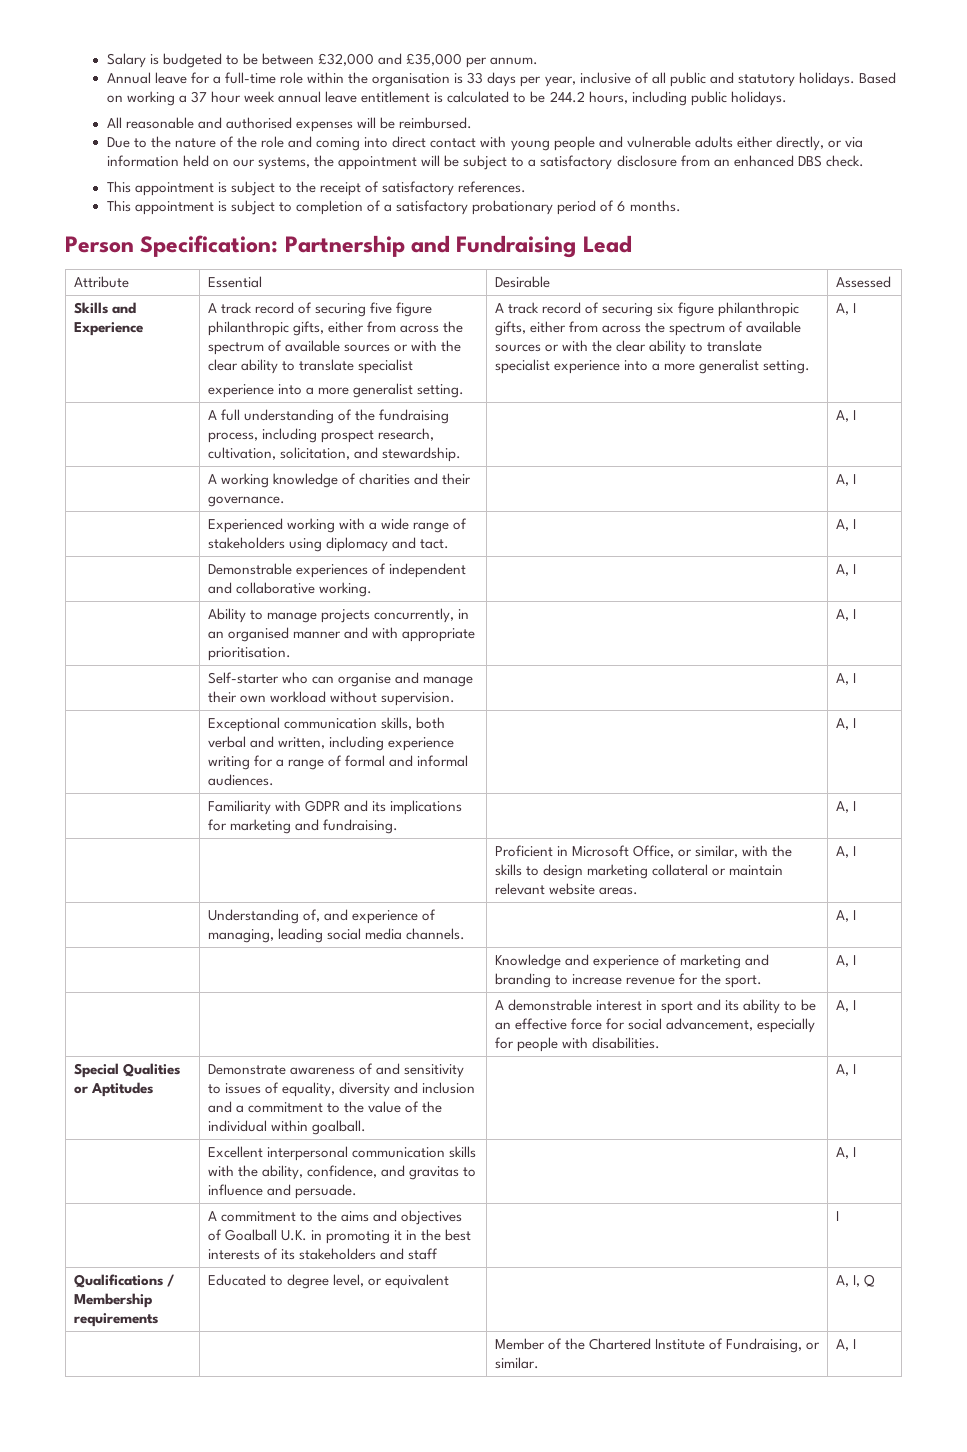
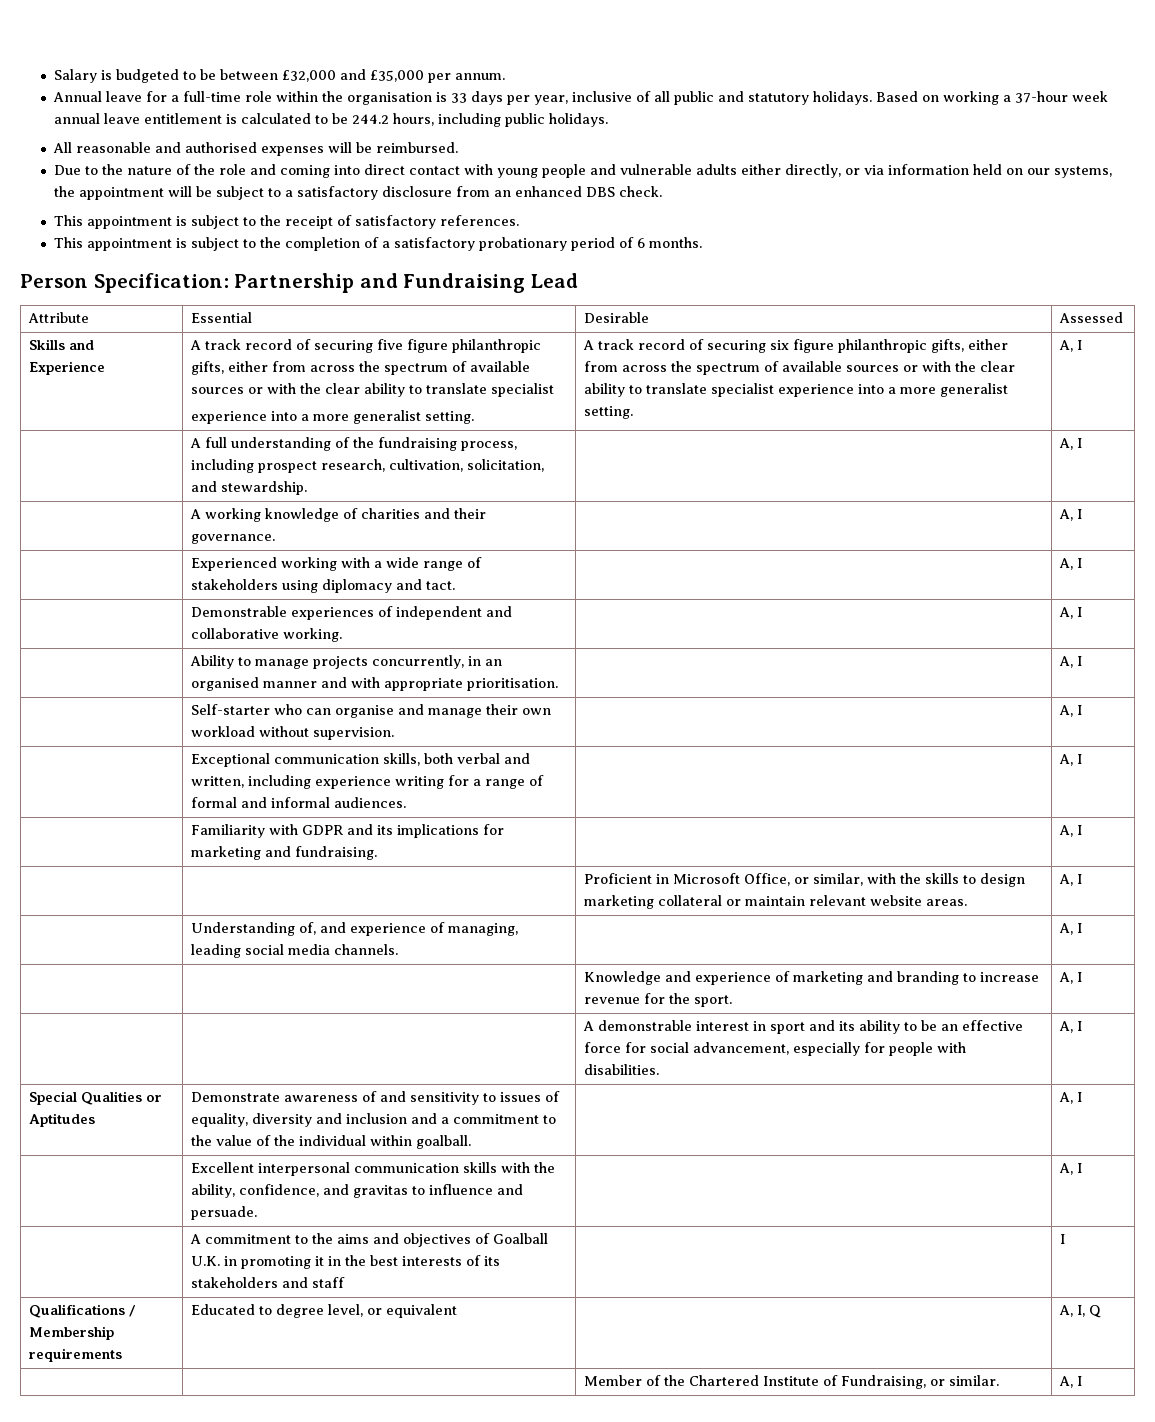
- Based on working a 37 hour week annual leave entitlement is calculated to be 244.2 hours, including public holidays.
+ Based on working a 37-hour week annual leave entitlement is calculated to be 244.2 hours, including public holidays.
- This appointment is subject to completion of a satisfactory probationary period of 6 months.
+ This appointment is subject to the completion of a satisfactory probationary period of 6 months.

